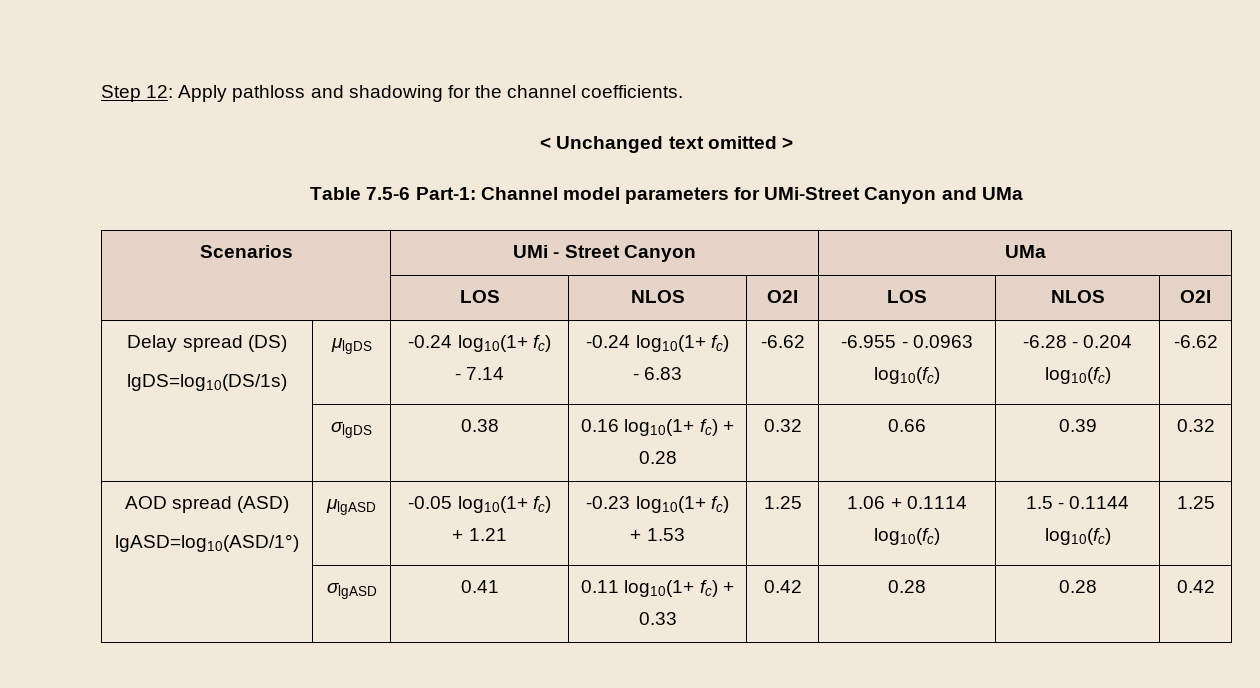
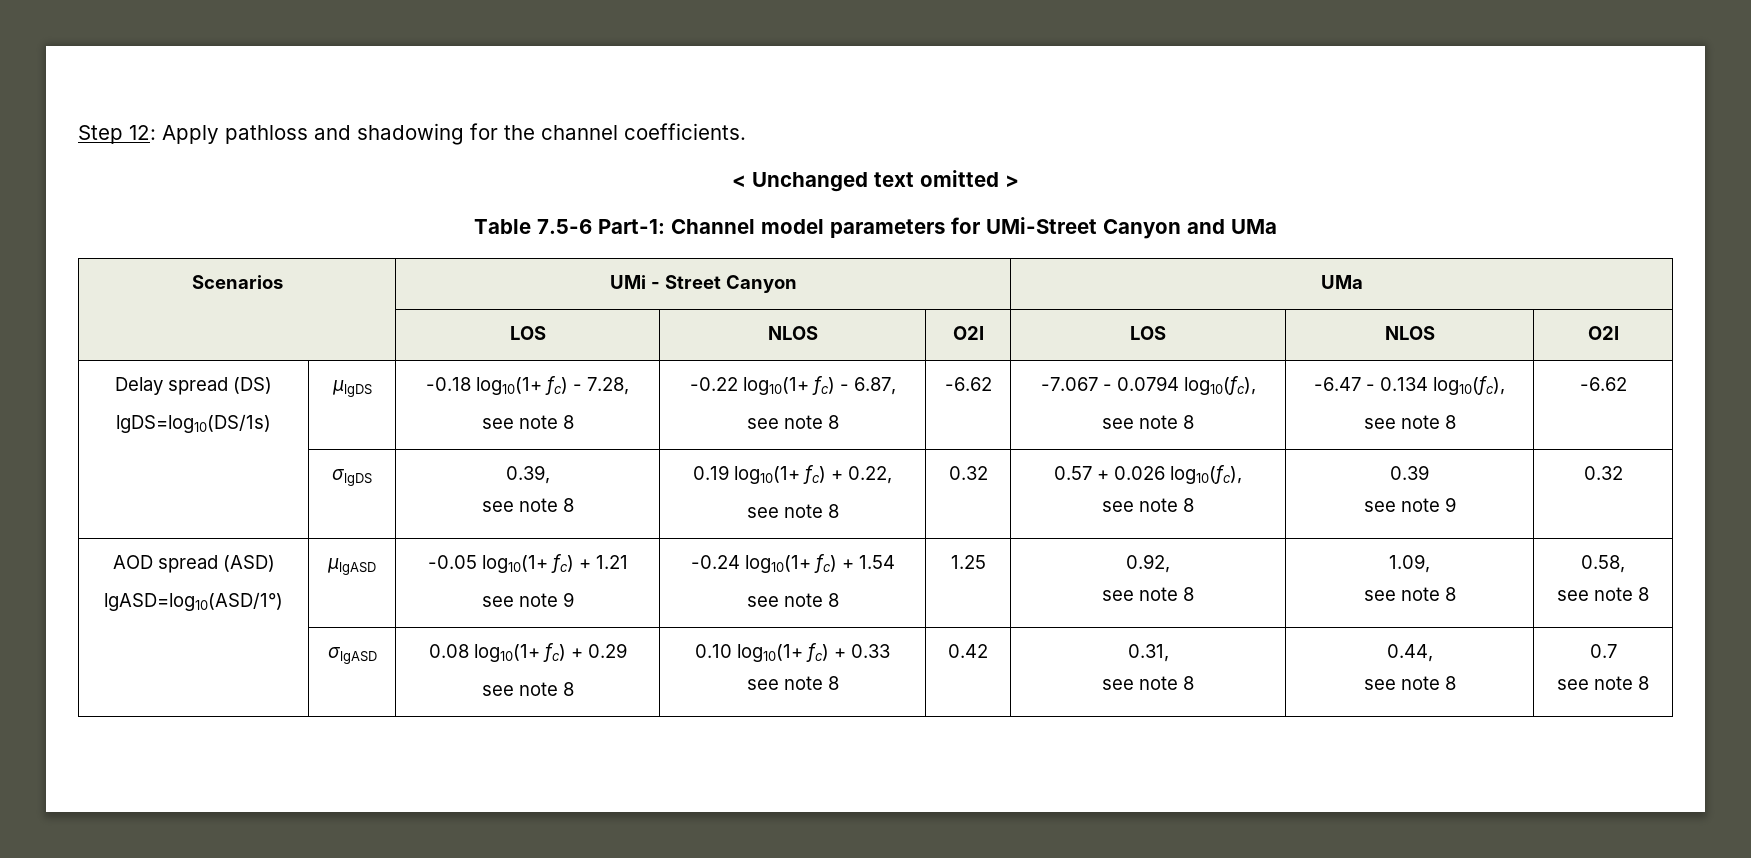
  Delay spread (DS)
- lgDS=log10(DS/1s) | μlgDS | -0.24 log10(1+ fc) - 7.14 | -0.24 log10(1+ fc) - 6.83 | -6.62 | -6.955 - 0.0963 log10(fc) | -6.28 - 0.204 log10(fc) | -6.62
- | σlgDS | 0.38 | 0.16 log10(1+ fc) + 0.28 | 0.32 | 0.66 | 0.39 | 0.32
+ lgDS=log10(DS/1s) | μlgDS | -0.18 log10(1+ fc) - 7.28,
+ see note 8 | -0.22 log10(1+ fc) - 6.87,
+ see note 8 | -6.62 | -7.067 - 0.0794 log10(fc),
+ see note 8 | -6.47 - 0.134 log10(fc),
+ see note 8 | -6.62
+ | σlgDS | 0.39,
+ see note 8 | 0.19 log10(1+ fc) + 0.22,
+ see note 8 | 0.32 | 0.57 + 0.026 log10(fc),
+ see note 8 | 0.39
+ see note 9 | 0.32
  AOD spread (ASD)
- lgASD=log10(ASD/1°) | μlgASD | -0.05 log10(1+ fc) + 1.21 | -0.23 log10(1+ fc) + 1.53 | 1.25 | 1.06 + 0.1114 log10(fc) | 1.5 - 0.1144 log10(fc) | 1.25
- | σlgASD | 0.41 | 0.11 log10(1+ fc) + 0.33 | 0.42 | 0.28 | 0.28 | 0.42
+ lgASD=log10(ASD/1°) | μlgASD | -0.05 log10(1+ fc) + 1.21
+ see note 9 | -0.24 log10(1+ fc) + 1.54
+ see note 8 | 1.25 | 0.92,
+ see note 8 | 1.09,
+ see note 8 | 0.58,
+ see note 8
+ | σlgASD | 0.08 log10(1+ fc) + 0.29
+ see note 8 | 0.10 log10(1+ fc) + 0.33
+ see note 8 | 0.42 | 0.31,
+ see note 8 | 0.44,
+ see note 8 | 0.7
+ see note 8

